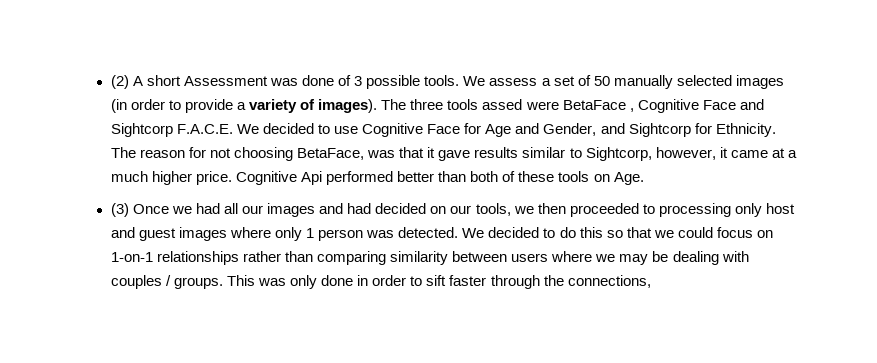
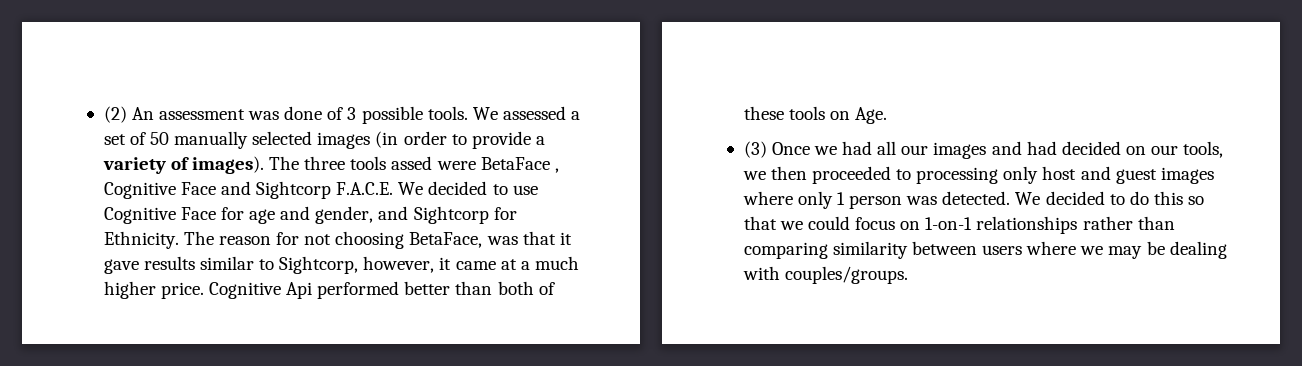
- (2) A short Assessment was done of 3 possible tools.
+ (2) An assessment was done of 3 possible tools.
- We assess a set of 50 manually selected images (in order to provide a variety of images).
+ We assessed a set of 50 manually selected images (in order to provide a variety of images).
- The three tools assed were BetaFace , Cognitive Face and Sightcorp F.A.C.E. We decided to use Cognitive Face for Age and Gender, and Sightcorp for Ethnicity.
+ The three tools assed were BetaFace , Cognitive Face and Sightcorp F.A.C.E. We decided to use Cognitive Face for age and gender, and Sightcorp for Ethnicity.
- We decided to do this so that we could focus on 1-on-1 relationships rather than comparing similarity between users where we may be dealing with couples / groups. This was only done in order to sift faster through the connections,
+ We decided to do this so that we could focus on 1-on-1 relationships rather than comparing similarity between users where we may be dealing with couples/groups.

